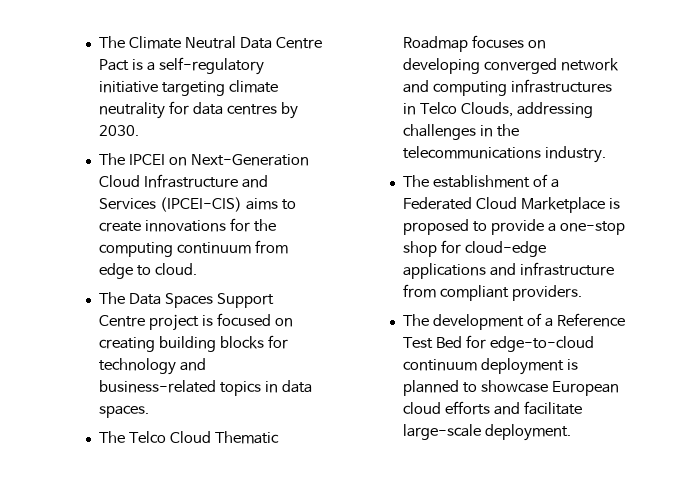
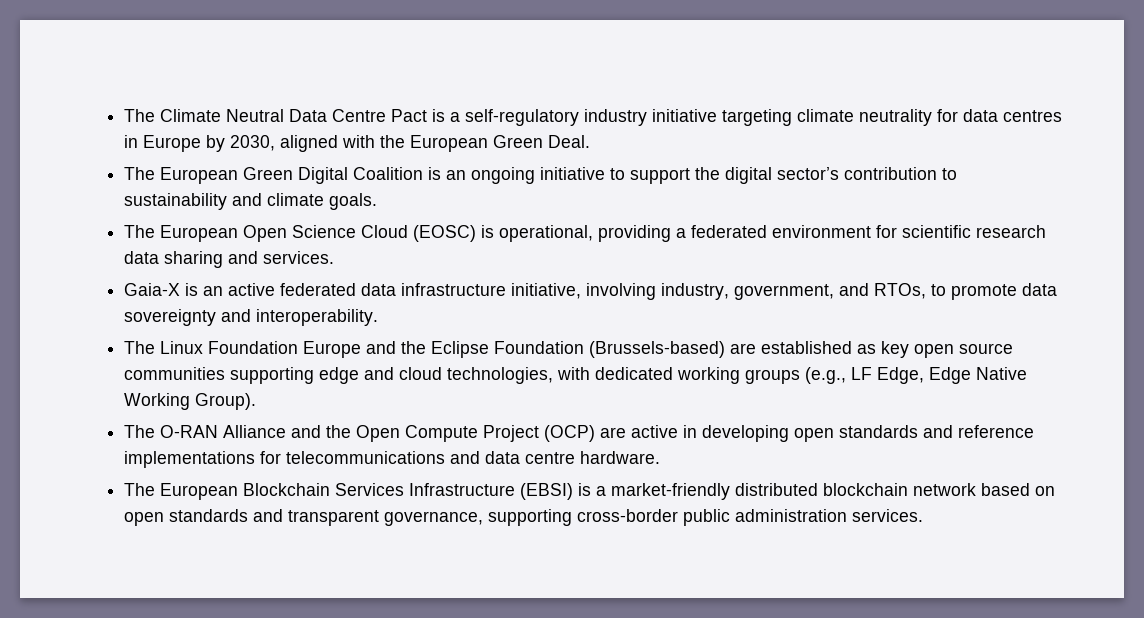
- The Climate Neutral Data Centre Pact is a self-regulatory initiative targeting climate neutrality for data centres by 2030.
- The IPCEI on Next-Generation Cloud Infrastructure and Services (IPCEI-CIS) aims to create innovations for the computing continuum from edge to cloud.
- The Data Spaces Support Centre project is focused on creating building blocks for technology and business-related topics in data spaces.
- The Telco Cloud Thematic Roadmap focuses on developing converged network and computing infrastructures in Telco Clouds, addressing challenges in the telecommunications industry.
- The establishment of a Federated Cloud Marketplace is proposed to provide a one-stop shop for cloud-edge applications and infrastructure from compliant providers.
- The development of a Reference Test Bed for edge-to-cloud continuum deployment is planned to showcase European cloud efforts and facilitate large-scale deployment.
+ The Climate Neutral Data Centre Pact is a self-regulatory industry initiative targeting climate neutrality for data centres in Europe by 2030, aligned with the European Green Deal.
+ The European Green Digital Coalition is an ongoing initiative to support the digital sector’s contribution to sustainability and climate goals.
+ The European Open Science Cloud (EOSC) is operational, providing a federated environment for scientific research data sharing and services.
+ Gaia-X is an active federated data infrastructure initiative, involving industry, government, and RTOs, to promote data sovereignty and interoperability.
+ The Linux Foundation Europe and the Eclipse Foundation (Brussels-based) are established as key open source communities supporting edge and cloud technologies, with dedicated working groups (e.g., LF Edge, Edge Native Working Group).
+ The O-RAN Alliance and the Open Compute Project (OCP) are active in developing open standards and reference implementations for telecommunications and data centre hardware.
+ The European Blockchain Services Infrastructure (EBSI) is a market-friendly distributed blockchain network based on open standards and transparent governance, supporting cross-border public administration services.

